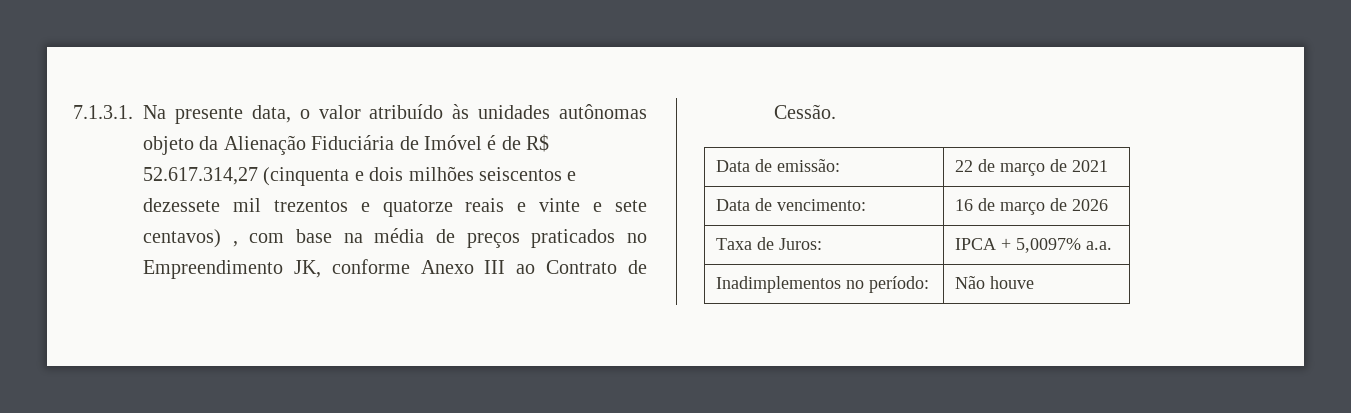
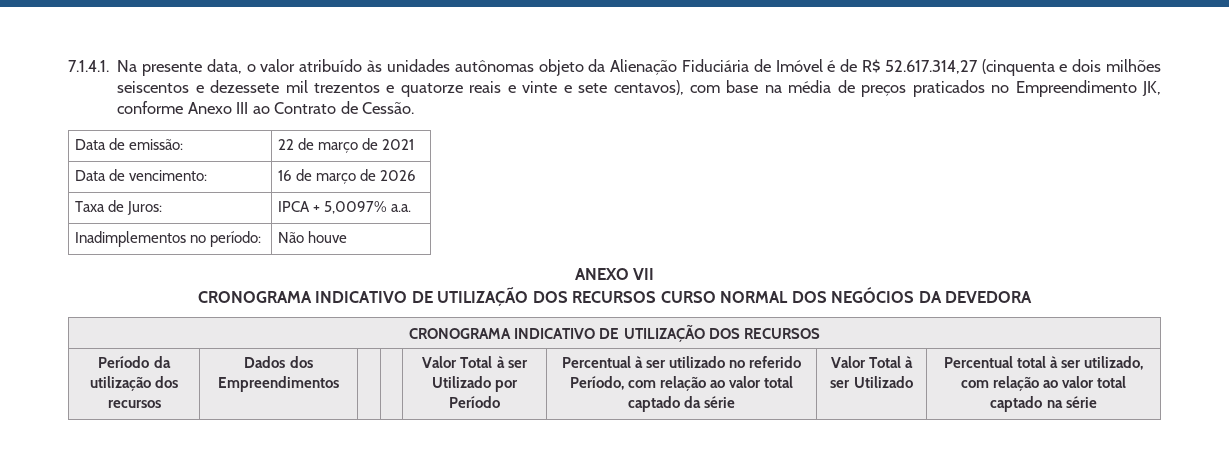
- 7.1.3.1. Na presente data, o valor atribuído às unidades autônomas objeto da Alienação Fiduciária de Imóvel é de R$ 52.617.314,27 (cinquenta e dois milhões seiscentos e dezessete mil trezentos e quatorze reais e vinte e sete centavos) , com base na média de preços praticados no Empreendimento JK, conforme Anexo III ao Contrato de Cessão.
+ 7.1.4.1. Na presente data, o valor atribuído às unidades autônomas objeto da Alienação Fiduciária de Imóvel é de R$ 52.617.314,27 (cinquenta e dois milhões seiscentos e dezessete mil trezentos e quatorze reais e vinte e sete centavos), com base na média de preços praticados no Empreendimento JK, conforme Anexo III ao Contrato de Cessão.
+ ANEXO VII
+ CRONOGRAMA INDICATIVO DE UTILIZAÇÃO DOS RECURSOS CURSO NORMAL DOS NEGÓCIOS DA DEVEDORA
+ CRONOGRAMA INDICATIVO DE UTILIZAÇÃO DOS RECURSOS
+ Período da utilização dos recursos | Dados dos Empreendimentos | | | Valor Total à ser Utilizado por Período | Percentual à ser utilizado no referido Período, com relação ao valor total captado da série | Valor Total à ser Utilizado | Percentual total à ser utilizado, com relação ao valor total captado na série

